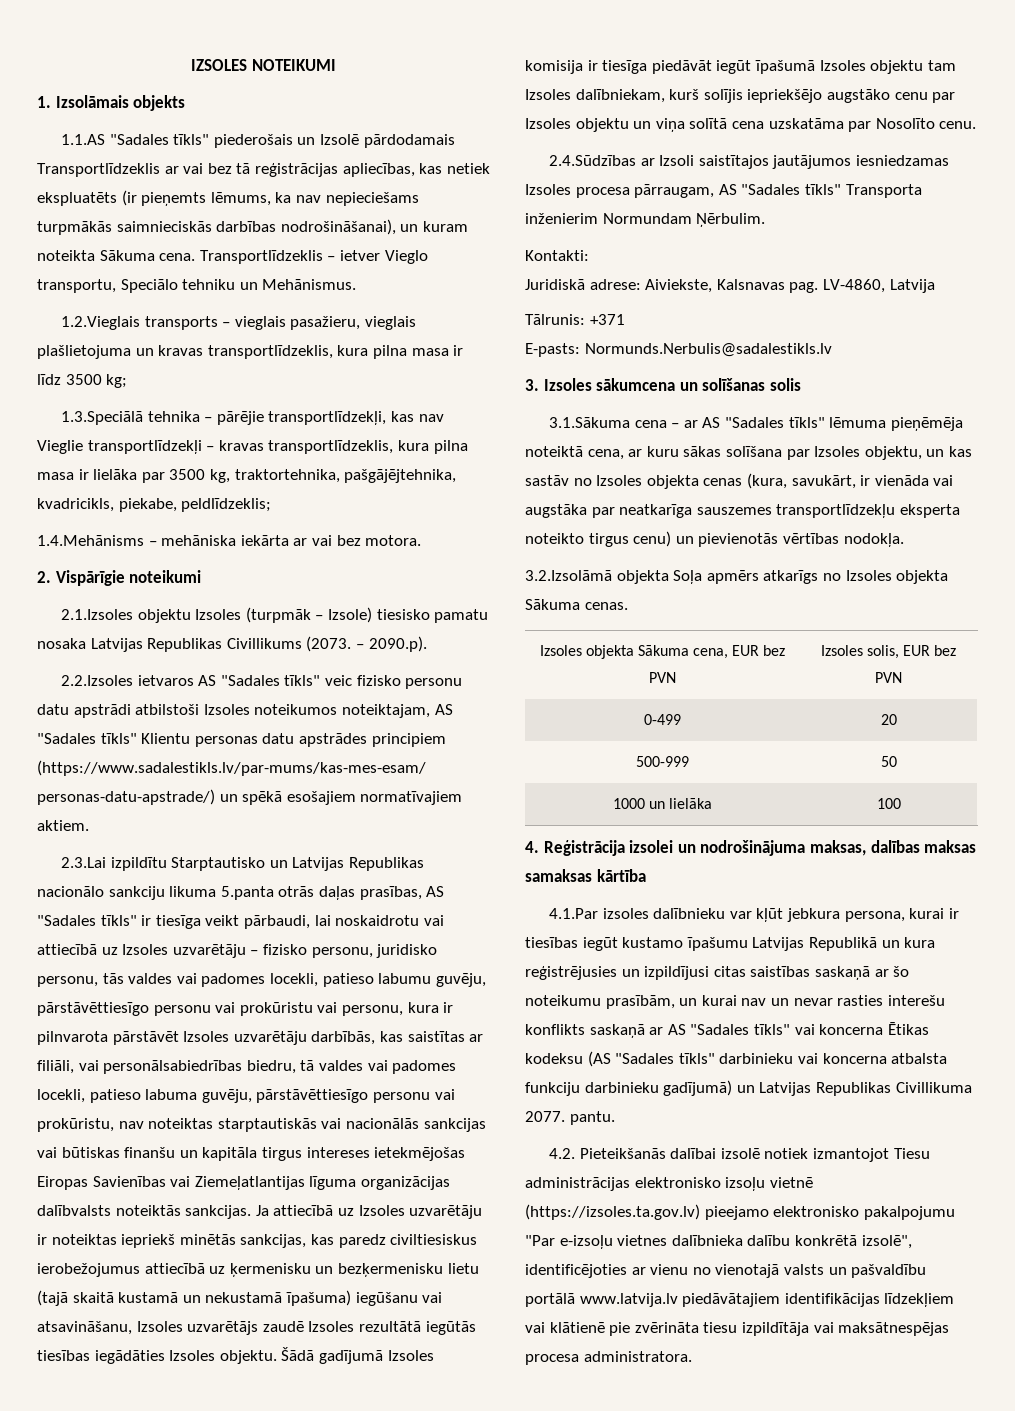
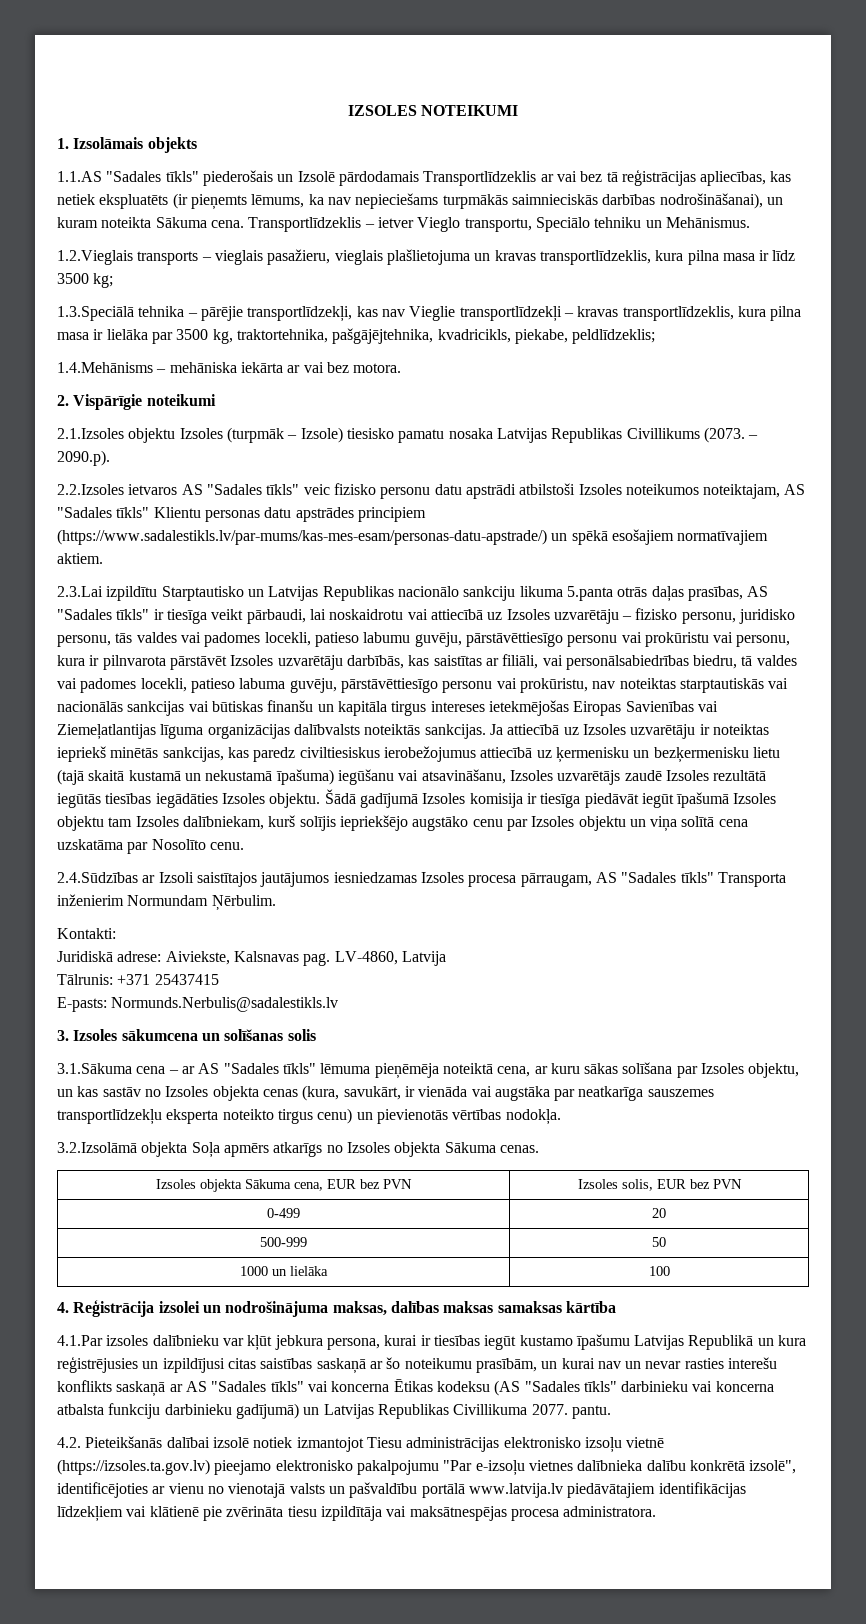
- Tālrunis: +371
+ Tālrunis: +371 25437415

